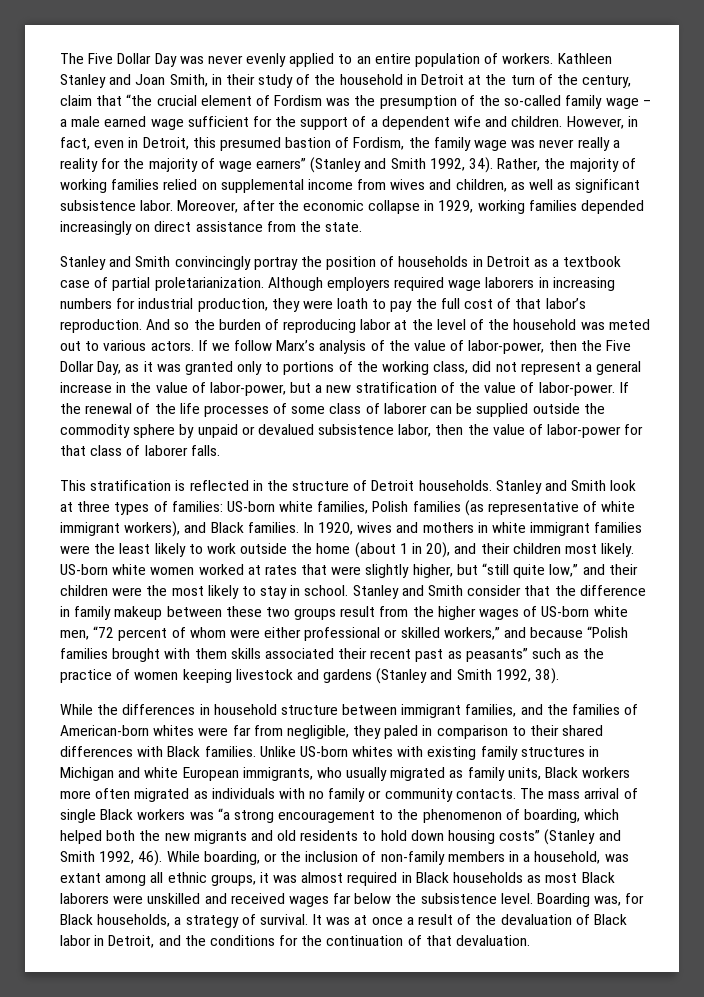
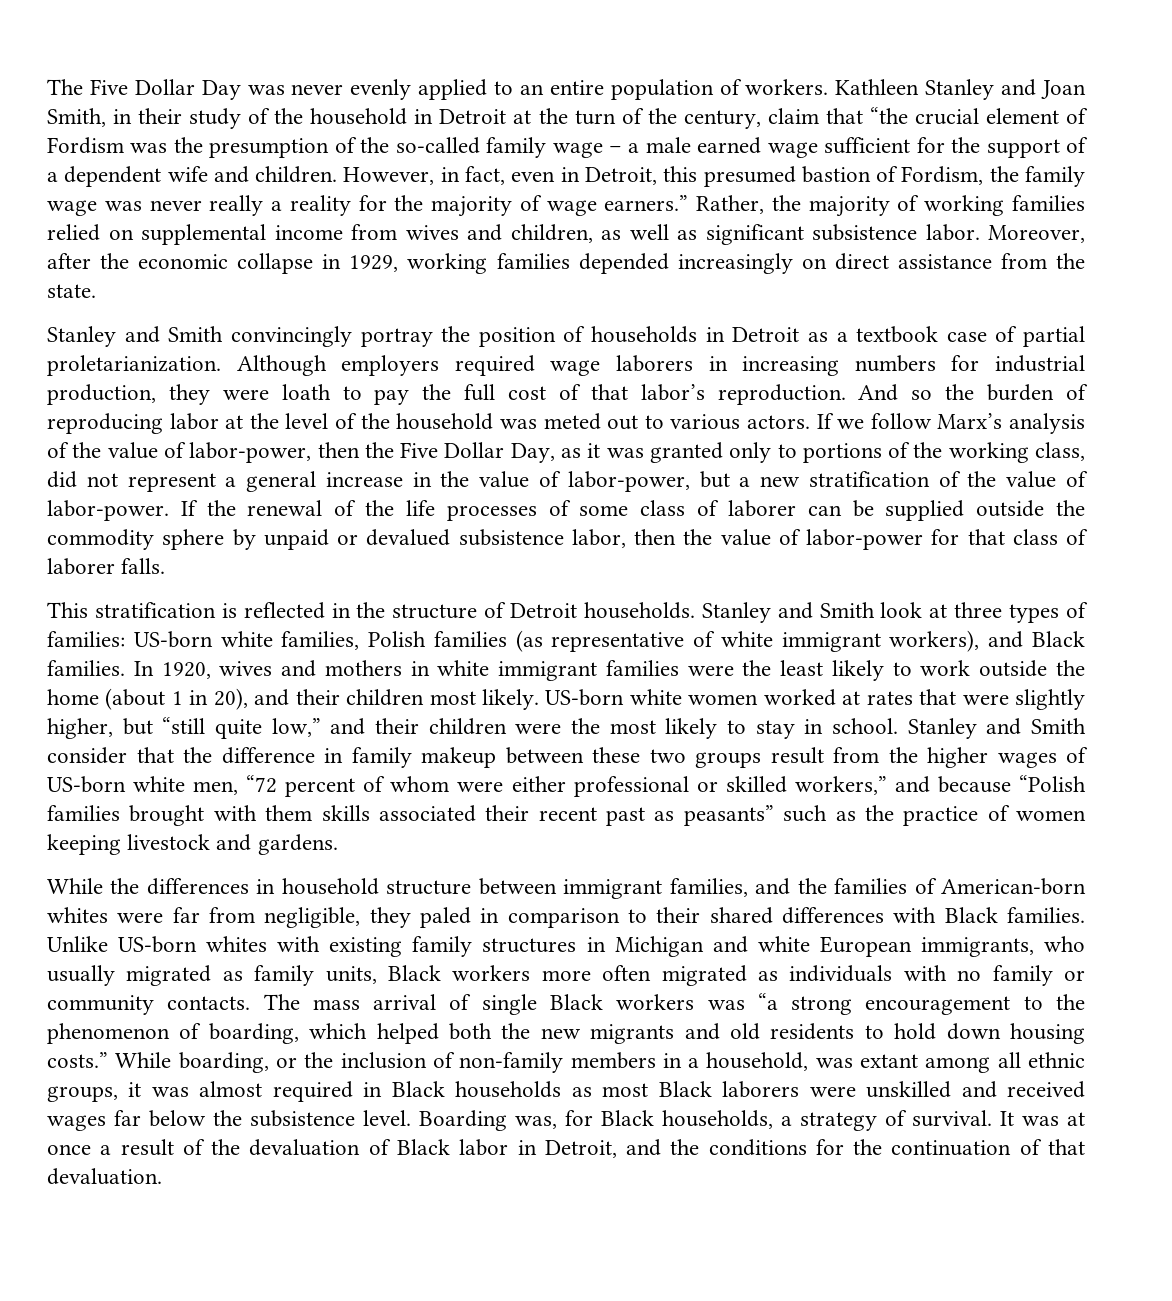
- However, in fact, even in Detroit, this presumed bastion of Fordism, the family wage was never really a reality for the majority of wage earners” (Stanley and Smith 1992, 34).
+ However, in fact, even in Detroit, this presumed bastion of Fordism, the family wage was never really a reality for the majority of wage earners.”
- Stanley and Smith consider that the difference in family makeup between these two groups result from the higher wages of US-born white men, “72 percent of whom were either professional or skilled workers,” and because “Polish families brought with them skills associated their recent past as peasants” such as the practice of women keeping livestock and gardens (Stanley and Smith 1992, 38).
+ Stanley and Smith consider that the difference in family makeup between these two groups result from the higher wages of US-born white men, “72 percent of whom were either professional or skilled workers,” and because “Polish families brought with them skills associated their recent past as peasants” such as the practice of women keeping livestock and gardens.
- The mass arrival of single Black workers was “a strong encouragement to the phenomenon of boarding, which helped both the new migrants and old residents to hold down housing costs” (Stanley and Smith 1992, 46).
+ The mass arrival of single Black workers was “a strong encouragement to the phenomenon of boarding, which helped both the new migrants and old residents to hold down housing costs.”

